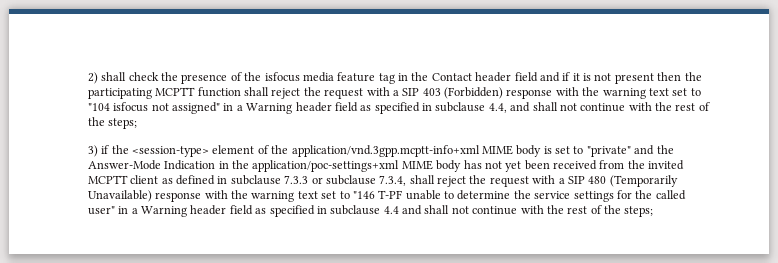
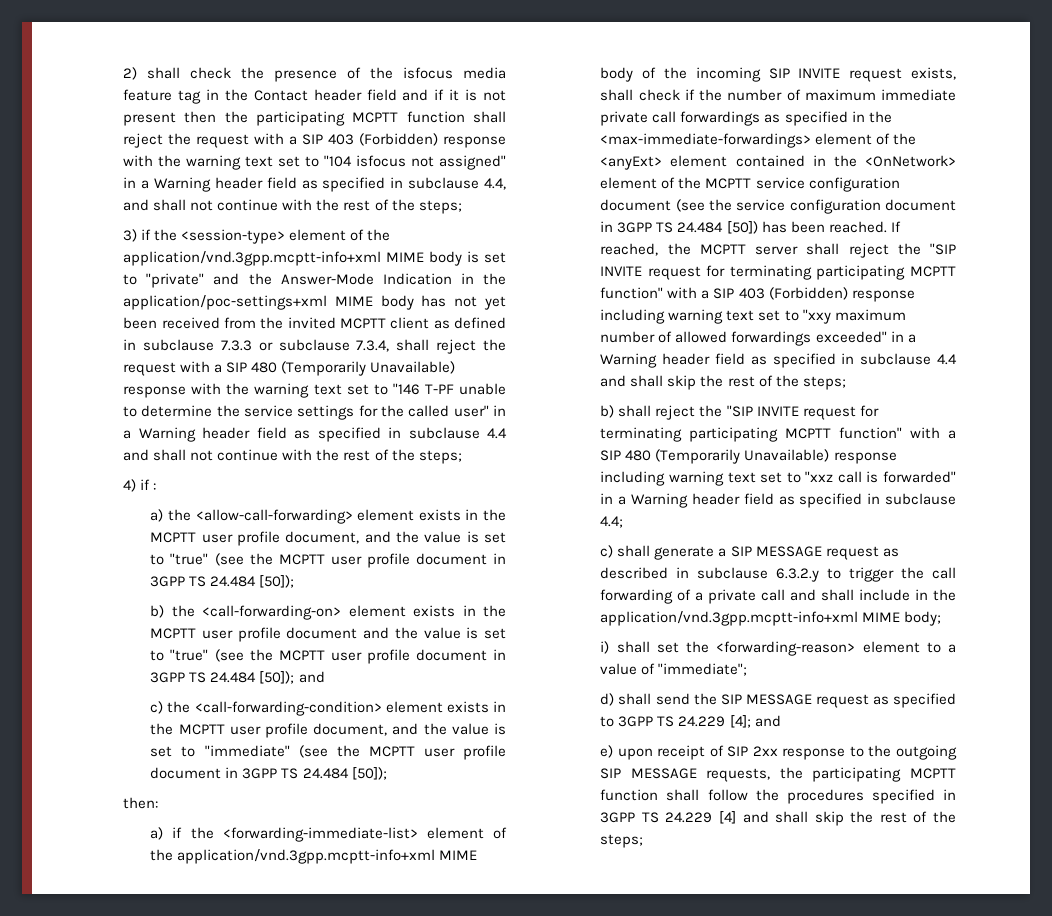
+ 4) if :
+ a) the <allow-call-forwarding> element exists in the MCPTT user profile document, and the value is set to "true" (see the MCPTT user profile document in 3GPP TS 24.484 [50]);
+ b) the <call-forwarding-on> element exists in the MCPTT user profile document and the value is set to "true" (see the MCPTT user profile document in 3GPP TS 24.484 [50]); and
+ c) the <call-forwarding-condition> element exists in the MCPTT user profile document, and the value is set to "immediate" (see the MCPTT user profile document in 3GPP TS 24.484 [50]);
+ then:
+ a) if the <forwarding-immediate-list> element of the application/vnd.3gpp.mcptt-info+xml MIME body of the incoming SIP INVITE request exists, shall check if the number of maximum immediate private call forwardings as specified in the <max-immediate-forwardings> element of the <anyExt> element contained in the <OnNetwork> element of the MCPTT service configuration document (see the service configuration document in 3GPP TS 24.484 [50]) has been reached. If reached, the MCPTT server shall reject the "SIP INVITE request for terminating participating MCPTT function" with a SIP 403 (Forbidden) response including warning text set to "xxy maximum number of allowed forwardings exceeded" in a Warning header field as specified in subclause 4.4 and shall skip the rest of the steps;
+ b) shall reject the "SIP INVITE request for terminating participating MCPTT function" with a SIP 480 (Temporarily Unavailable) response including warning text set to "xxz call is forwarded" in a Warning header field as specified in subclause 4.4;
+ c) shall generate a SIP MESSAGE request as described in subclause 6.3.2.y to trigger the call forwarding of a private call and shall include in the application/vnd.3gpp.mcptt-info+xml MIME body;
+ i) shall set the <forwarding-reason> element to a value of "immediate";
+ d) shall send the SIP MESSAGE request as specified to 3GPP TS 24.229 [4]; and
+ e) upon receipt of SIP 2xx response to the outgoing SIP MESSAGE requests, the participating MCPTT function shall follow the procedures specified in 3GPP TS 24.229 [4] and shall skip the rest of the steps;

